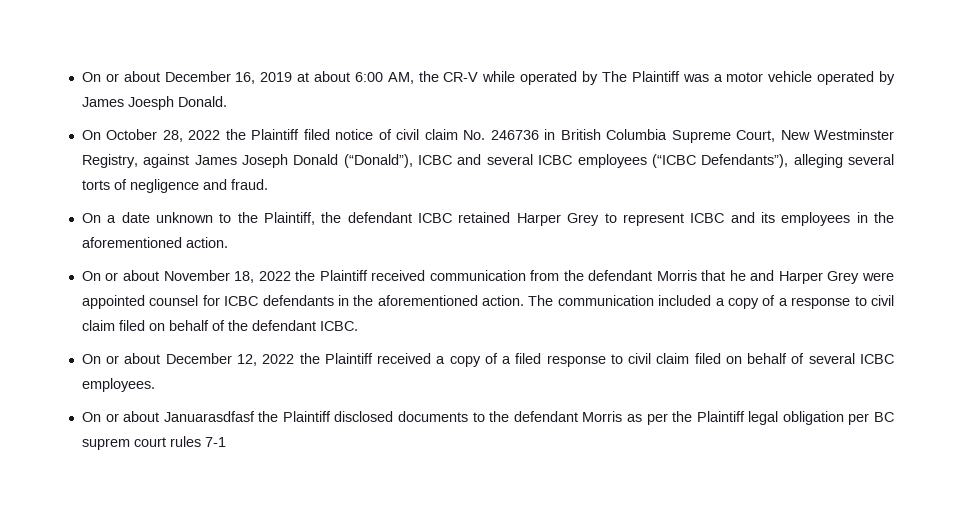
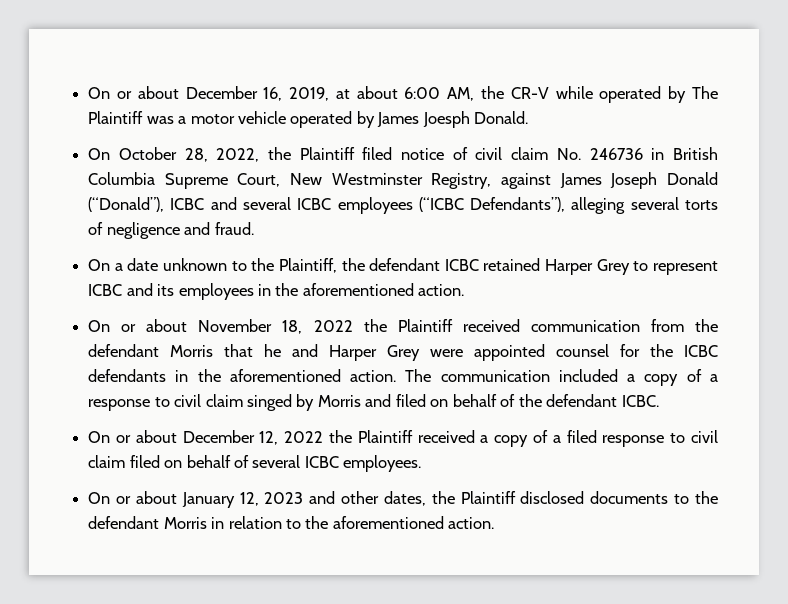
- On or about December 16, 2019 at about 6:00 AM, the CR-V while operated by The Plaintiff was a motor vehicle operated by James Joesph Donald.
+ On or about December 16, 2019, at about 6:00 AM, the CR-V while operated by The Plaintiff was a motor vehicle operated by James Joesph Donald.
- On October 28, 2022 the Plaintiff filed notice of civil claim No. 246736 in British Columbia Supreme Court, New Westminster Registry, against James Joseph Donald (“Donald”), ICBC and several ICBC employees (“ICBC Defendants”), alleging several torts of negligence and fraud.
+ On October 28, 2022, the Plaintiff filed notice of civil claim No. 246736 in British Columbia Supreme Court, New Westminster Registry, against James Joseph Donald (“Donald”), ICBC and several ICBC employees (“ICBC Defendants”), alleging several torts of negligence and fraud.
- On or about November 18, 2022 the Plaintiff received communication from the defendant Morris that he and Harper Grey were appointed counsel for ICBC defendants in the aforementioned action.
+ On or about November 18, 2022 the Plaintiff received communication from the defendant Morris that he and Harper Grey were appointed counsel for the ICBC defendants in the aforementioned action.
- The communication included a copy of a response to civil claim filed on behalf of the defendant ICBC.
+ The communication included a copy of a response to civil claim singed by Morris and filed on behalf of the defendant ICBC.
- On or about Januarasdfasf the Plaintiff disclosed documents to the defendant Morris as per the Plaintiff legal obligation per BC suprem court rules 7-1
+ On or about January 12, 2023 and other dates, the Plaintiff disclosed documents to the defendant Morris in relation to the aforementioned action.

